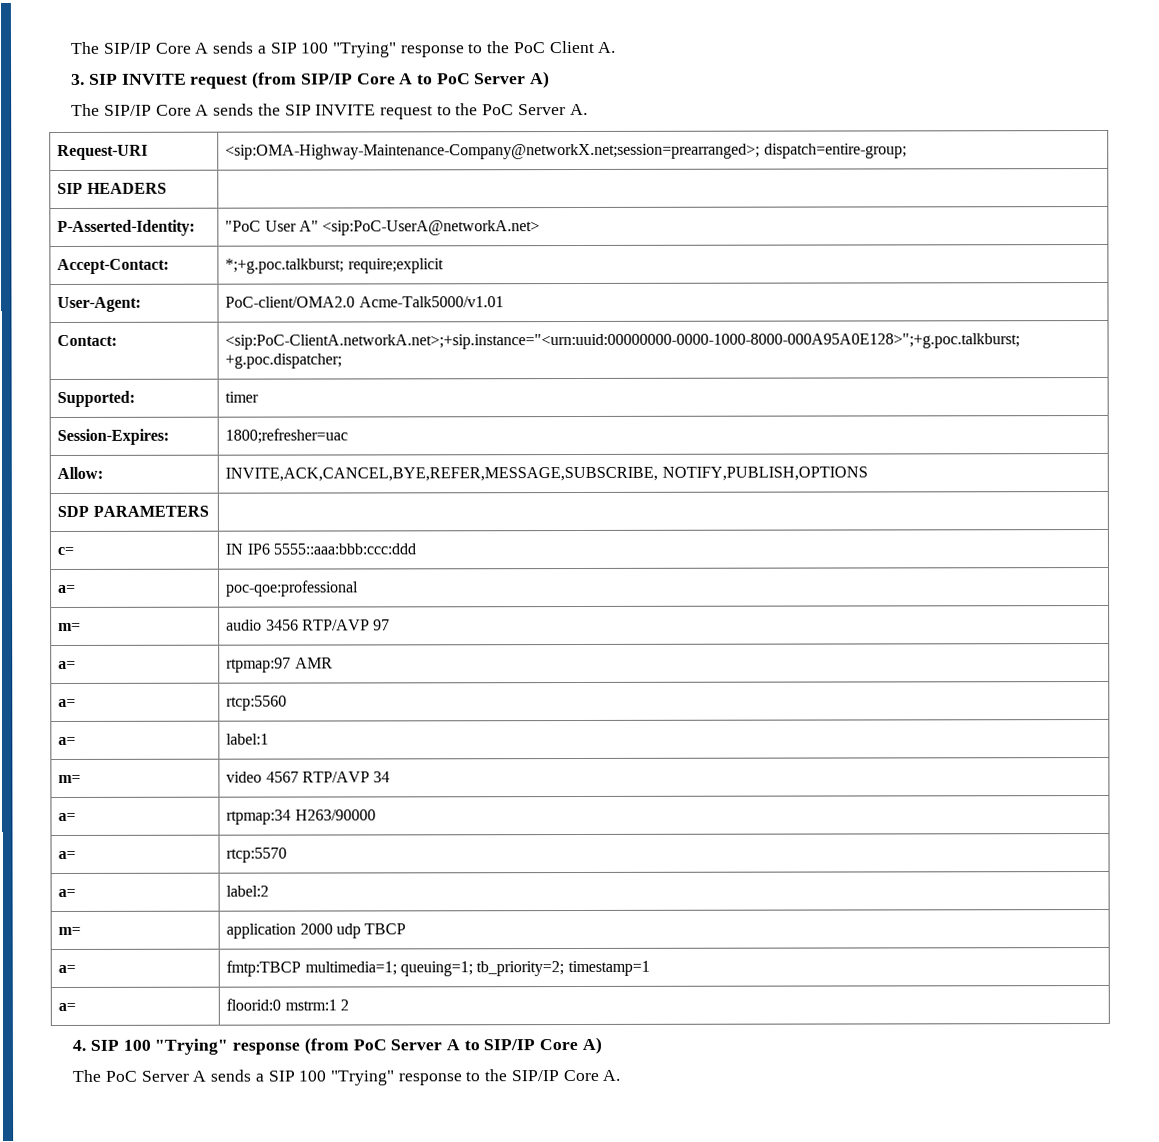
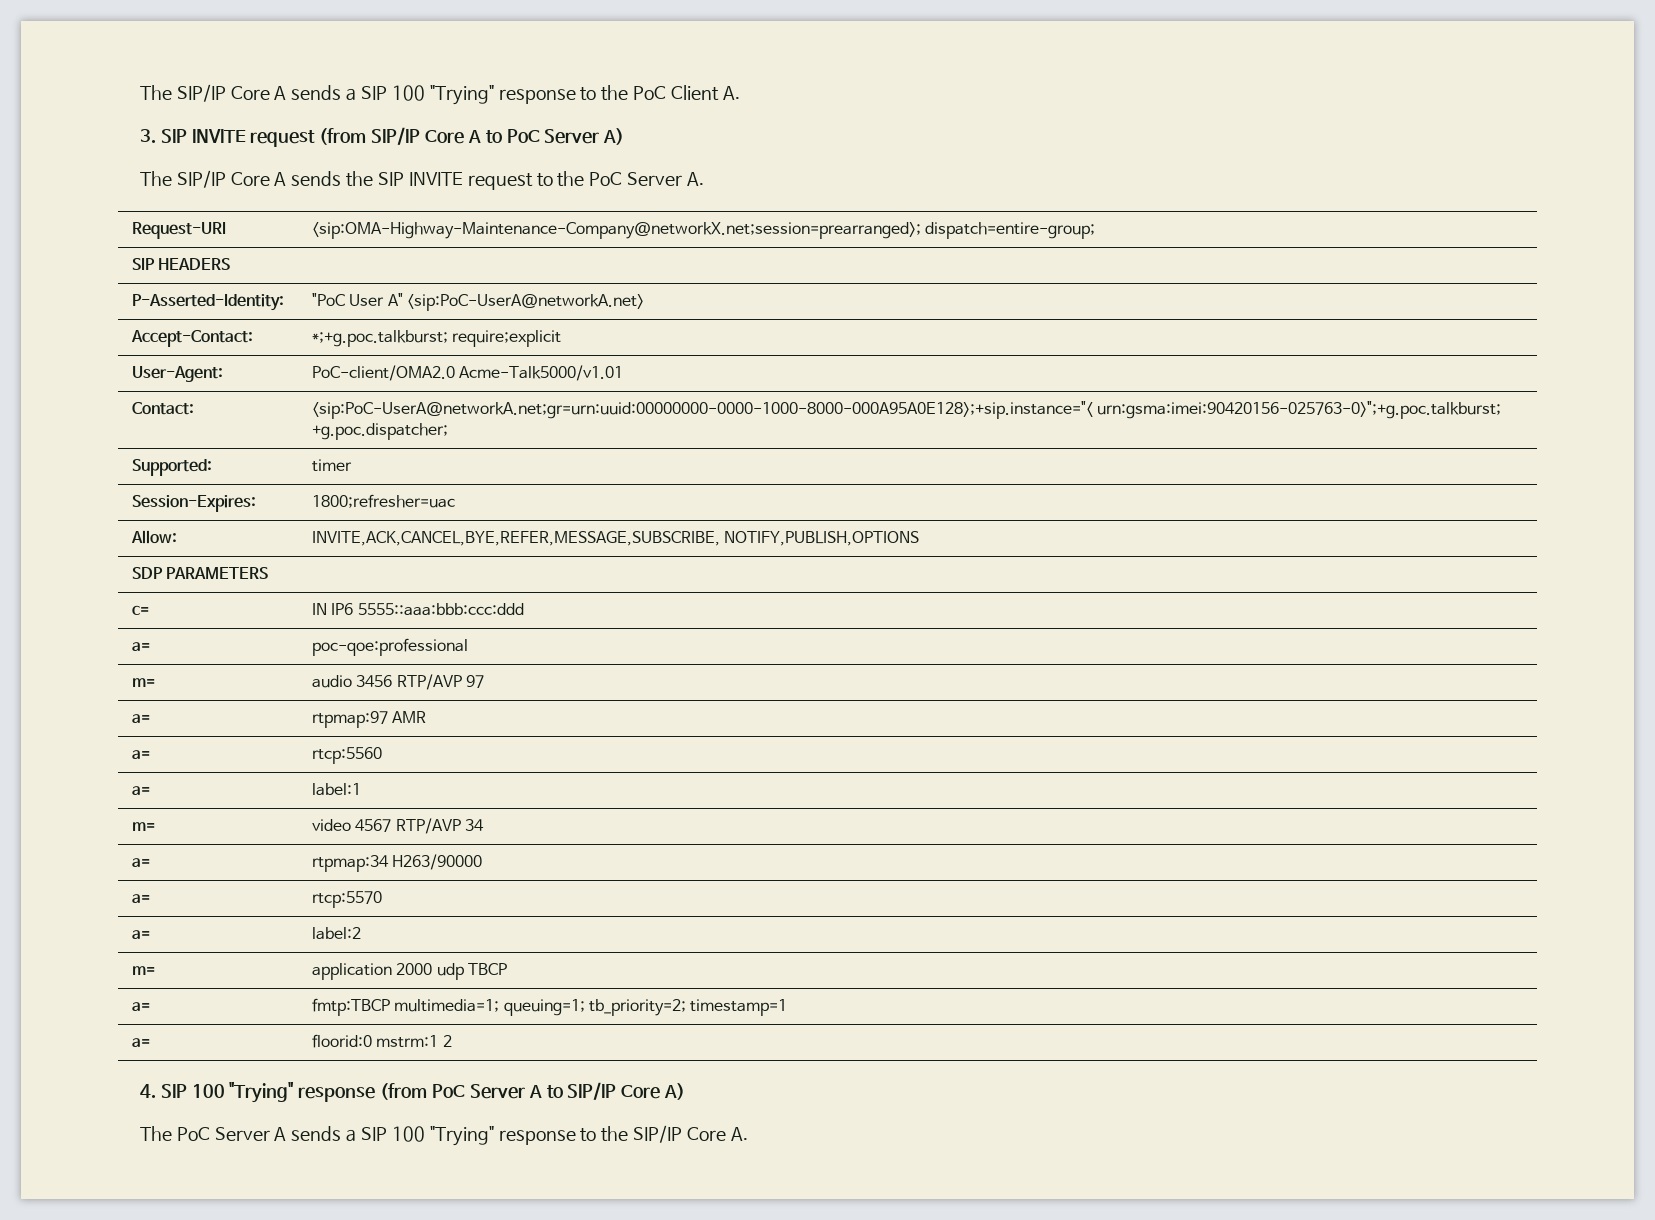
- Contact: | <sip:PoC-ClientA.networkA.net>;+sip.instance="<urn:uuid:00000000-0000-1000-8000-000A95A0E128>";+g.poc.talkburst; +g.poc.dispatcher;
+ Contact: | <sip:PoC-UserA@networkA.net;gr=urn:uuid:00000000-0000-1000-8000-000A95A0E128>;+sip.instance="< urn:gsma:imei:90420156-025763-0>";+g.poc.talkburst; +g.poc.dispatcher;

